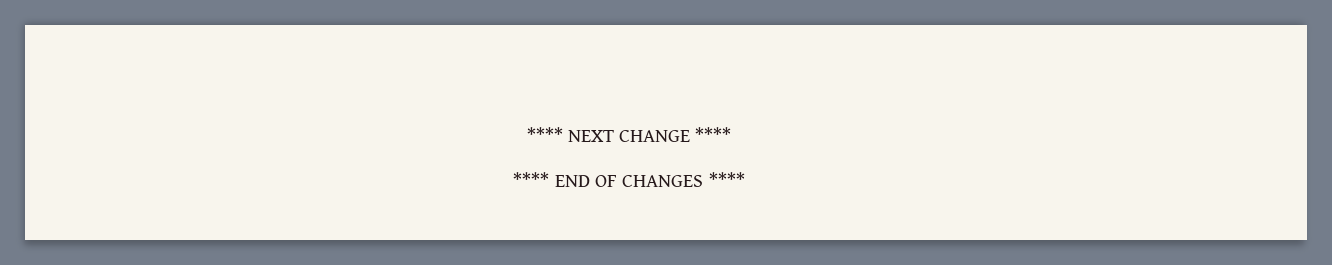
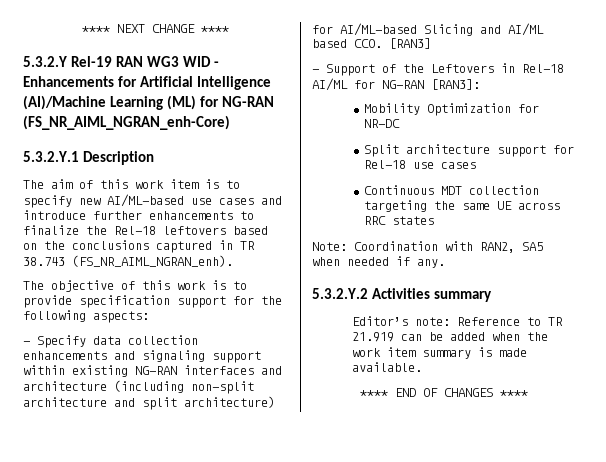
+ 5.3.2.Y Rel-19 RAN WG3 WID - Enhancements for Artificial Intelligence (AI)/Machine Learning (ML) for NG-RAN (FS_NR_AIML_NGRAN_enh-Core)
+ 5.3.2.Y.1 Description
+ The aim of this work item is to specify new AI/ML-based use cases and introduce further enhancements to finalize the Rel-18 leftovers based on the conclusions captured in TR 38.743 (FS_NR_AIML_NGRAN_enh).
+ The objective of this work is to provide specification support for the following aspects:
+ - Specify data collection enhancements and signaling support within existing NG-RAN interfaces and architecture (including non-split architecture and split architecture) for AI/ML-based Slicing and AI/ML based CCO. [RAN3]
+ - Support of the Leftovers in Rel-18 AI/ML for NG-RAN [RAN3]:
+ Mobility Optimization for NR-DC
+ Split architecture support for Rel-18 use cases
+ Continuous MDT collection targeting the same UE across RRC states
+ Note: Coordination with RAN2, SA5 when needed if any.
+ 5.3.2.Y.2 Activities summary
+ Editor’s note: Reference to TR 21.919 can be added when the work item summary is made available.

